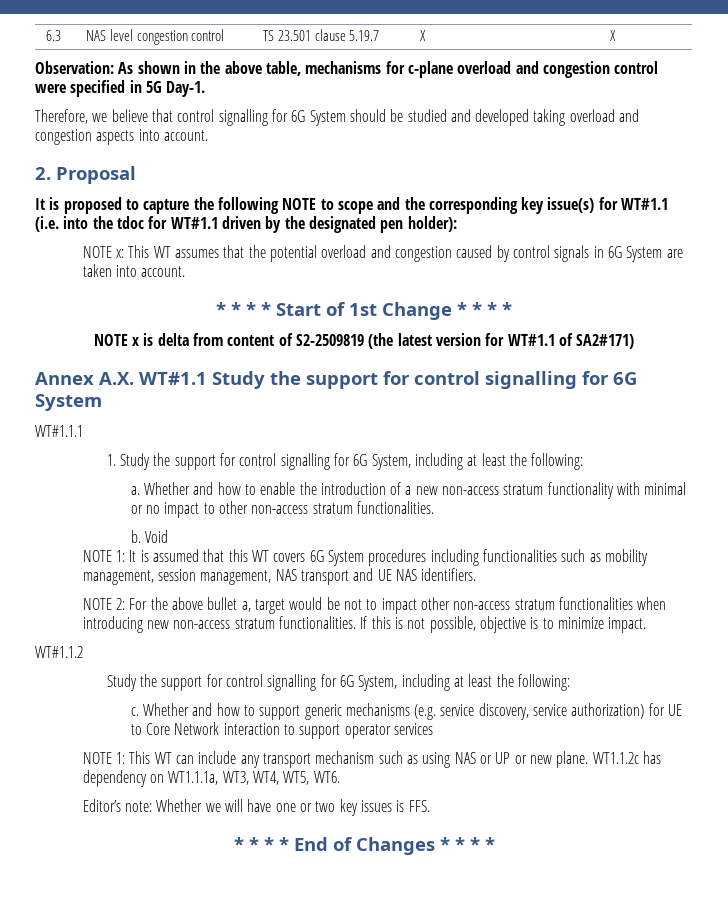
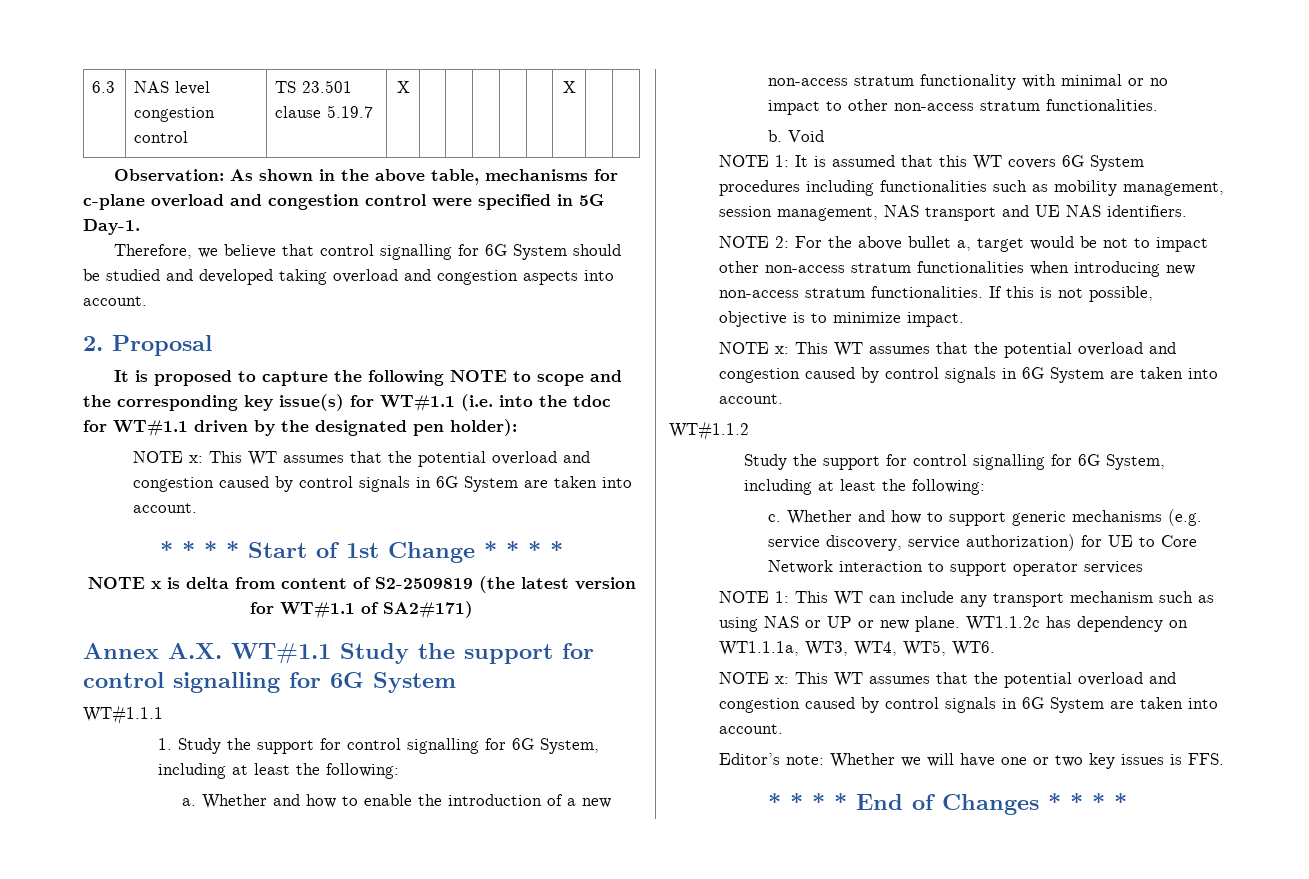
  If this is not possible, objective is to minimize impact.
+ NOTE x: This WT assumes that the potential overload and congestion caused by control signals in 6G System are taken into account.
  WT1.1.2c has dependency on WT1.1.1a, WT3, WT4, WT5, WT6.
+ NOTE x: This WT assumes that the potential overload and congestion caused by control signals in 6G System are taken into account.

